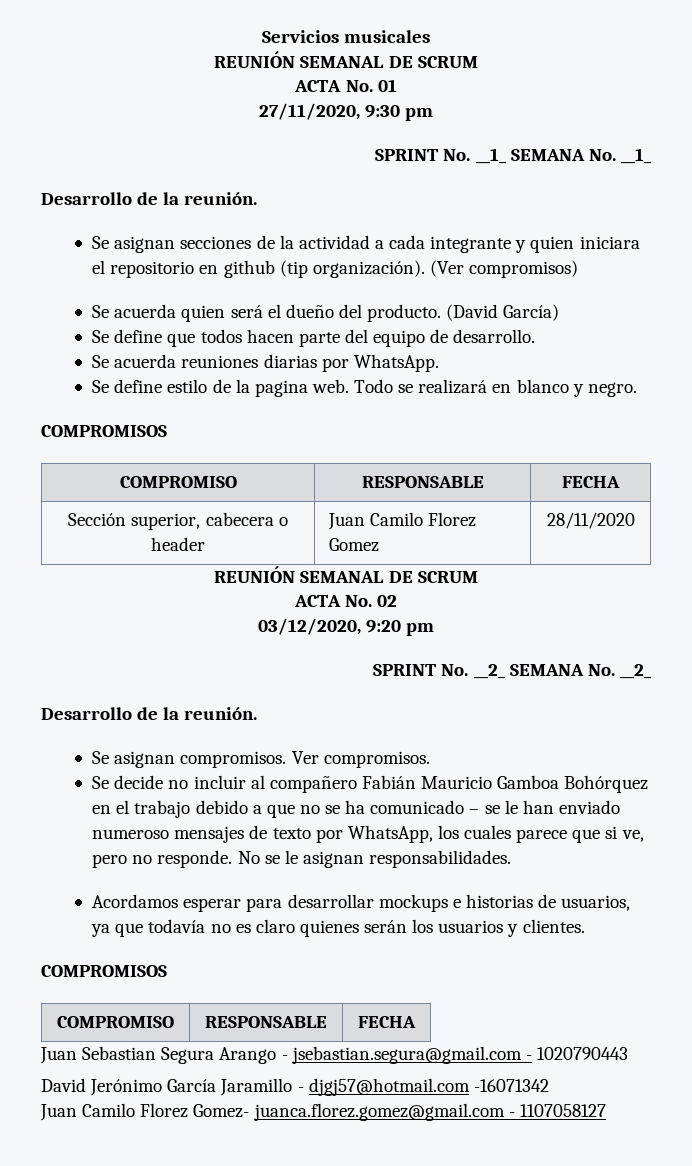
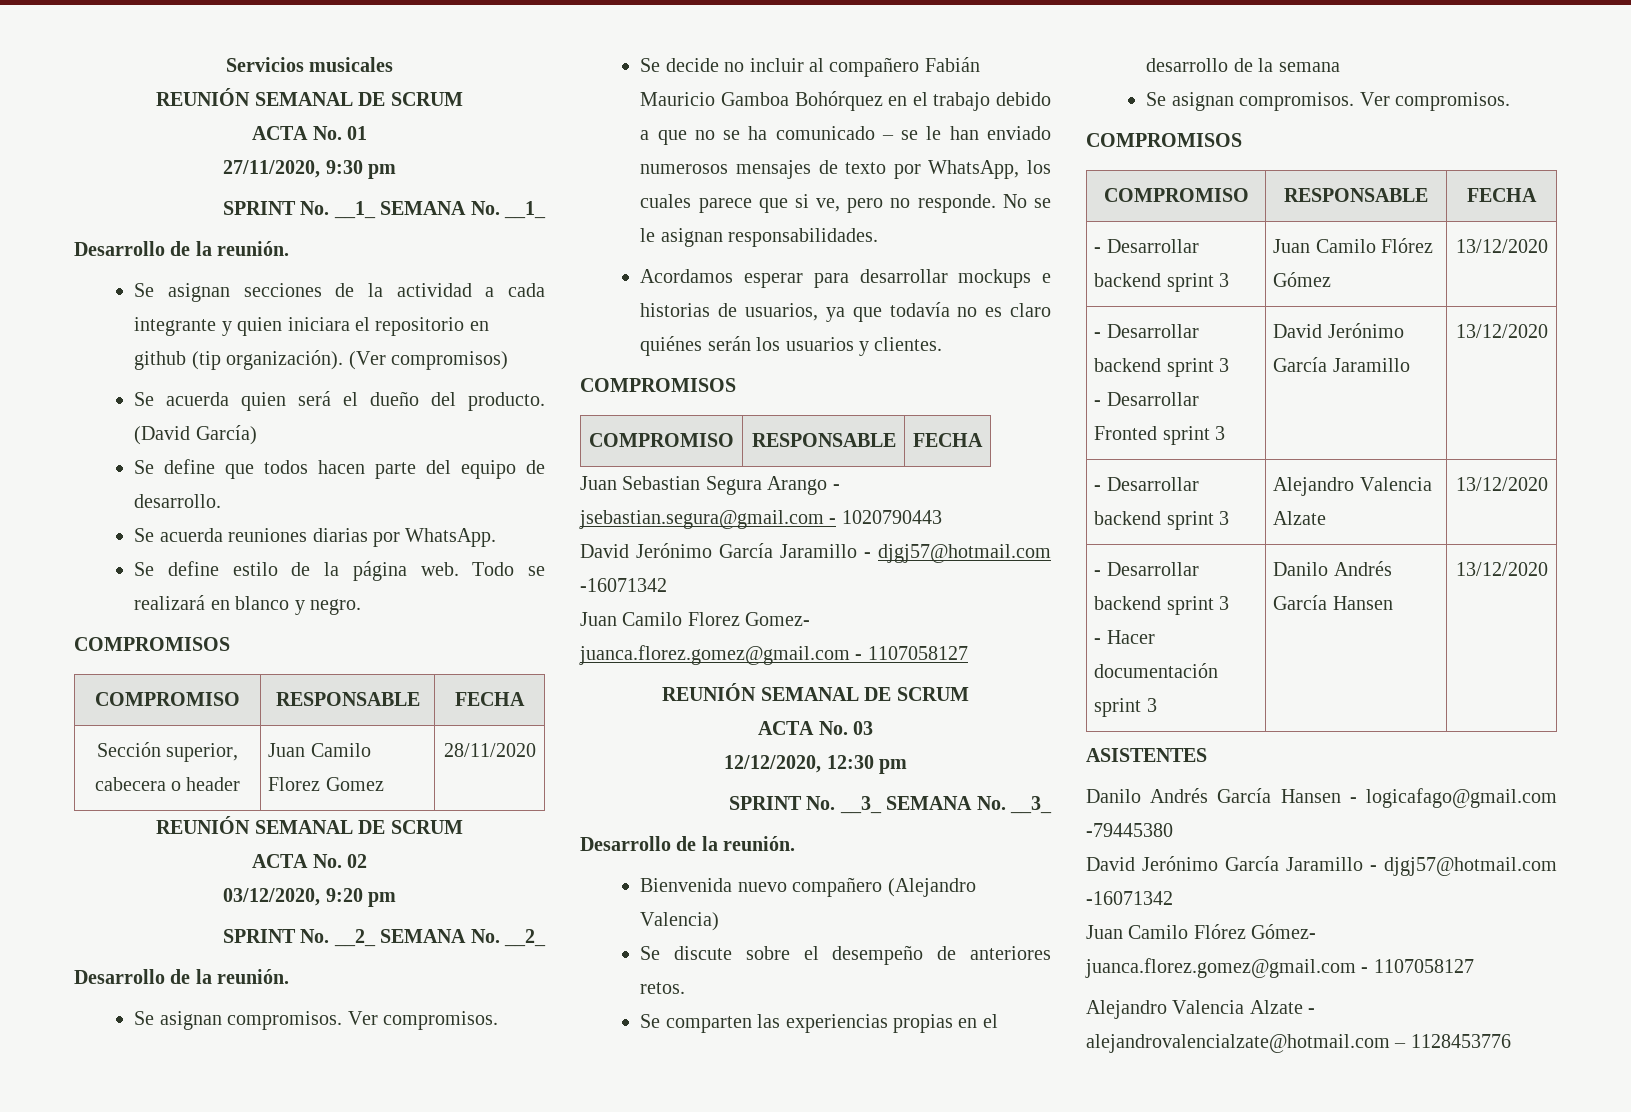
- Se define estilo de la pagina web.
+ Se define estilo de la página web.
- Se decide no incluir al compañero Fabián Mauricio Gamboa Bohórquez en el trabajo debido a que no se ha comunicado – se le han enviado numeroso mensajes de texto por WhatsApp, los cuales parece que si ve, pero no responde.
+ Se decide no incluir al compañero Fabián Mauricio Gamboa Bohórquez en el trabajo debido a que no se ha comunicado – se le han enviado numerosos mensajes de texto por WhatsApp, los cuales parece que si ve, pero no responde.
- Acordamos esperar para desarrollar mockups e historias de usuarios, ya que todavía no es claro quienes serán los usuarios y clientes.
+ Acordamos esperar para desarrollar mockups e historias de usuarios, ya que todavía no es claro quiénes serán los usuarios y clientes.
  Juan Camilo Florez Gomez- juanca.florez.gomez@gmail.com - 1107058127
+ REUNIÓN SEMANAL DE SCRUM
+ ACTA No. 03
+ 12/12/2020, 12:30 pm
+ SPRINT No. __3_ SEMANA No. __3_
+ Desarrollo de la reunión.
+ Bienvenida nuevo compañero (Alejandro Valencia)
+ Se discute sobre el desempeño de anteriores retos.
+ Se comparten las experiencias propias en el desarrollo de la semana
+ Se asignan compromisos. Ver compromisos.
+ COMPROMISOS
+ COMPROMISO | RESPONSABLE | FECHA
+ - Desarrollar backend sprint 3 | Juan Camilo Flórez Gómez | 13/12/2020
+ - Desarrollar backend sprint 3
+ - Desarrollar Fronted sprint 3 | David Jerónimo García Jaramillo | 13/12/2020
+ - Desarrollar backend sprint 3 | Alejandro Valencia Alzate | 13/12/2020
+ - Desarrollar backend sprint 3
+ - Hacer documentación sprint 3 | Danilo Andrés García Hansen | 13/12/2020
+ ASISTENTES
+ Danilo Andrés García Hansen - logicafago@gmail.com -79445380
+ David Jerónimo García Jaramillo - djgj57@hotmail.com -16071342
+ Juan Camilo Flórez Gómez- juanca.florez.gomez@gmail.com - 1107058127
+ Alejandro Valencia Alzate - alejandrovalencialzate@hotmail.com – 1128453776

